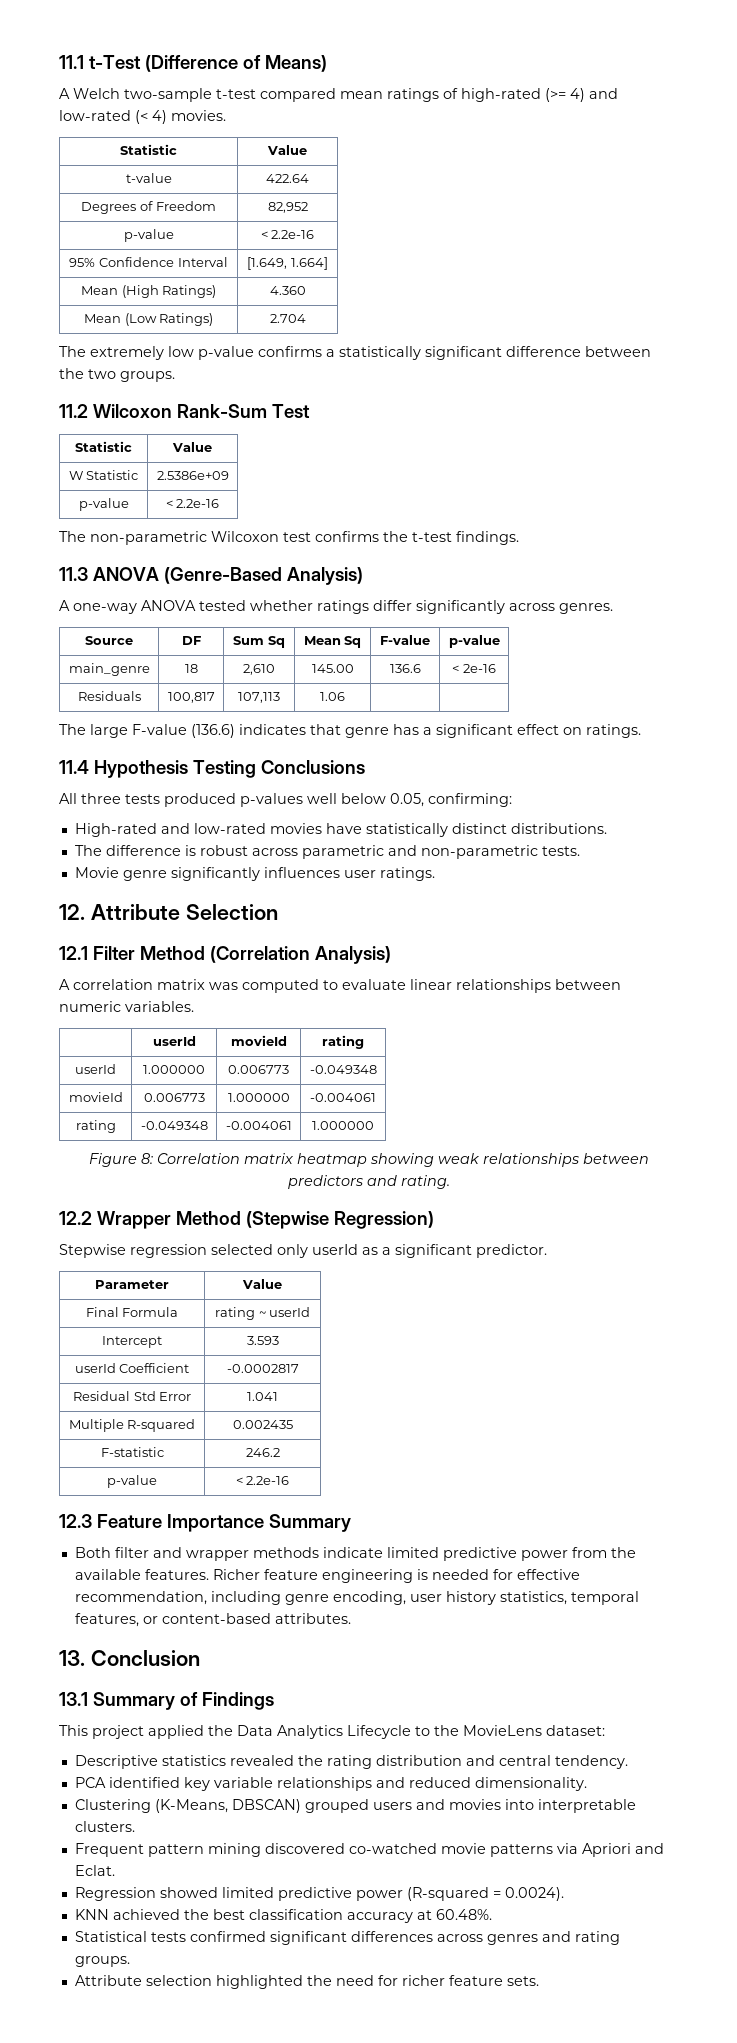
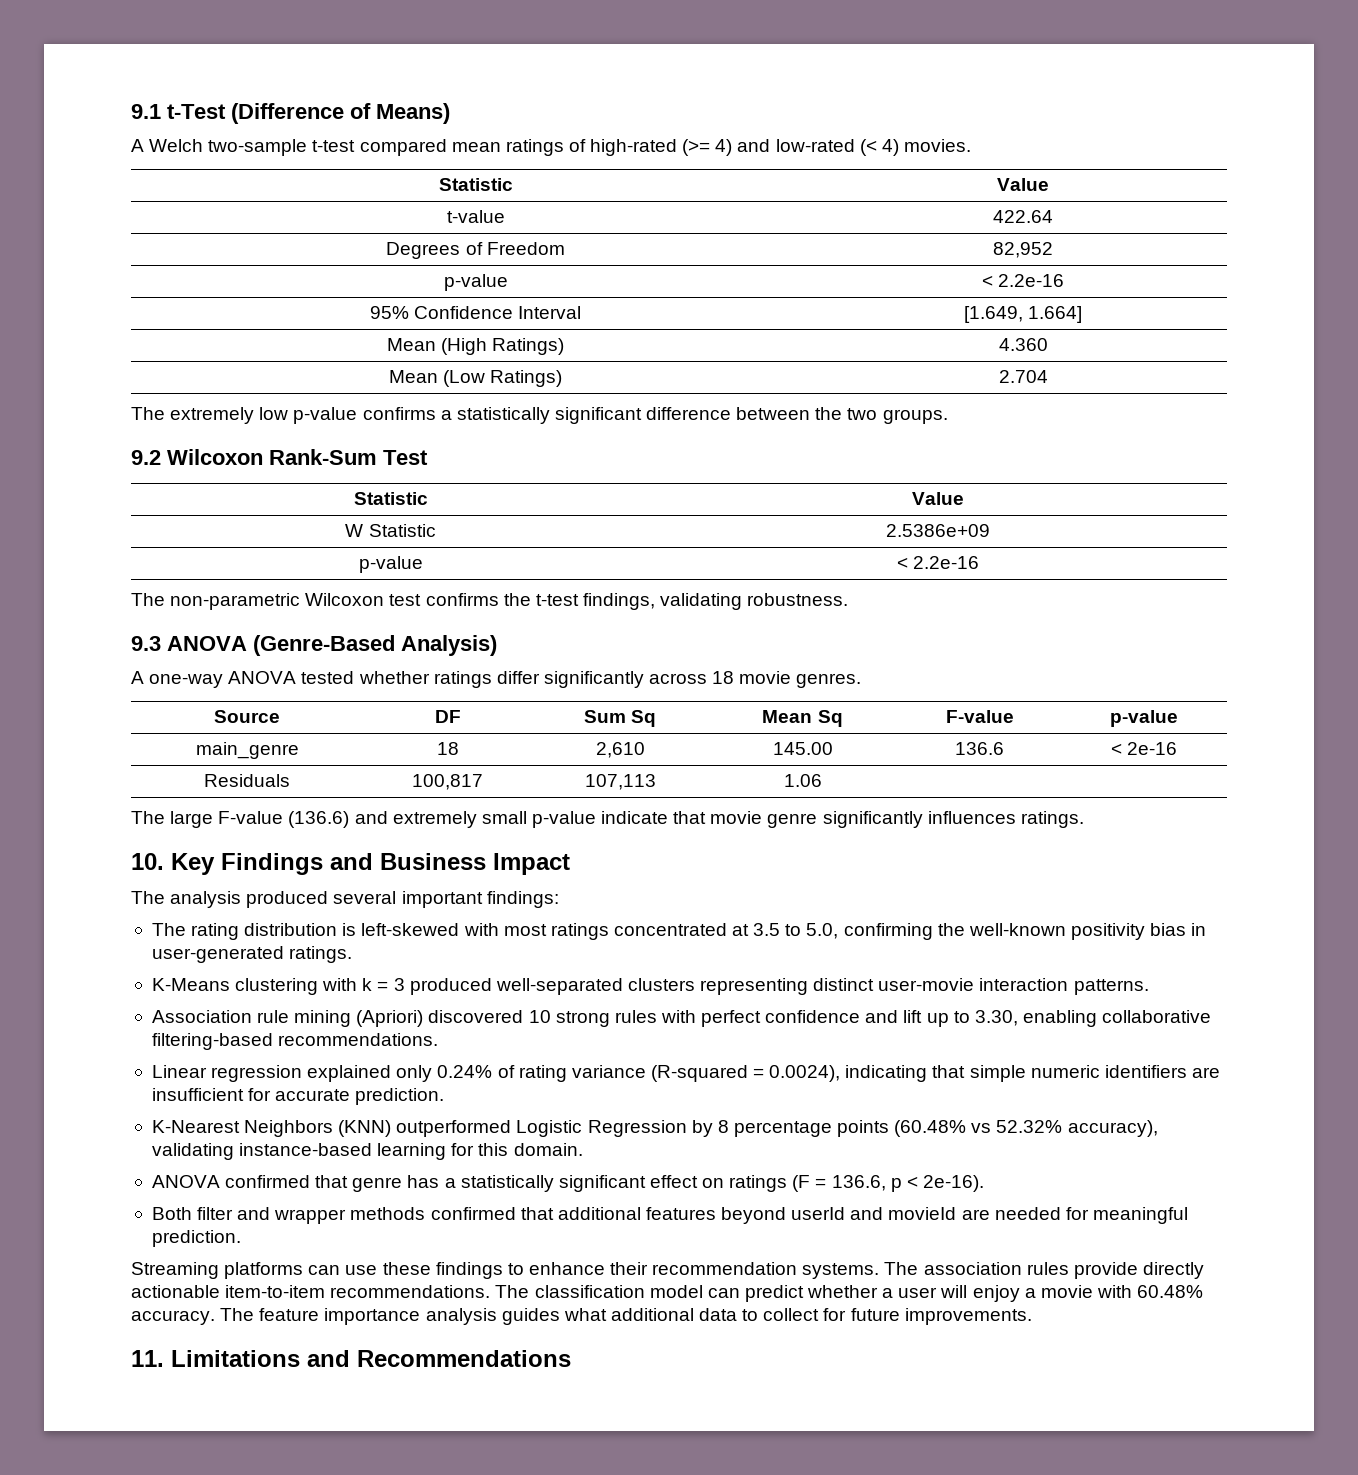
- 11.1 t-Test (Difference of Means)
+ 9.1 t-Test (Difference of Means)
- 11.2 Wilcoxon Rank-Sum Test
+ 9.2 Wilcoxon Rank-Sum Test
- The non-parametric Wilcoxon test confirms the t-test findings.
- 11.3 ANOVA (Genre-Based Analysis)
+ The non-parametric Wilcoxon test confirms the t-test findings, validating robustness.
+ 9.3 ANOVA (Genre-Based Analysis)
- A one-way ANOVA tested whether ratings differ significantly across genres.
+ A one-way ANOVA tested whether ratings differ significantly across 18 movie genres.
- The large F-value (136.6) indicates that genre has a significant effect on ratings.
- 11.4 Hypothesis Testing Conclusions
- All three tests produced p-values well below 0.05, confirming:
- High-rated and low-rated movies have statistically distinct distributions.
- The difference is robust across parametric and non-parametric tests.
- Movie genre significantly influences user ratings.
- 12. Attribute Selection
- 12.1 Filter Method (Correlation Analysis)
- A correlation matrix was computed to evaluate linear relationships between numeric variables.
- | userId | movieId | rating
- userId | 1.000000 | 0.006773 | -0.049348
- movieId | 0.006773 | 1.000000 | -0.004061
- rating | -0.049348 | -0.004061 | 1.000000
- Figure 8: Correlation matrix heatmap showing weak relationships between predictors and rating.
- 12.2 Wrapper Method (Stepwise Regression)
- Stepwise regression selected only userId as a significant predictor.
- Parameter | Value
- Final Formula | rating ~ userId
- Intercept | 3.593
- userId Coefficient | -0.0002817
- Residual Std Error | 1.041
- Multiple R-squared | 0.002435
- F-statistic | 246.2
- p-value | < 2.2e-16
- 12.3 Feature Importance Summary
+ The large F-value (136.6) and extremely small p-value indicate that movie genre significantly influences ratings.
+ 10. Key Findings and Business Impact
+ The analysis produced several important findings:
+ The rating distribution is left-skewed with most ratings concentrated at 3.5 to 5.0, confirming the well-known positivity bias in user-generated ratings.
+ K-Means clustering with k = 3 produced well-separated clusters representing distinct user-movie interaction patterns.
+ Association rule mining (Apriori) discovered 10 strong rules with perfect confidence and lift up to 3.30, enabling collaborative filtering-based recommendations.
+ Linear regression explained only 0.24% of rating variance (R-squared = 0.0024), indicating that simple numeric identifiers are insufficient for accurate prediction.
+ K-Nearest Neighbors (KNN) outperformed Logistic Regression by 8 percentage points (60.48% vs 52.32% accuracy), validating instance-based learning for this domain.
+ ANOVA confirmed that genre has a statistically significant effect on ratings (F = 136.6, p < 2e-16).
- Both filter and wrapper methods indicate limited predictive power from the available features. Richer feature engineering is needed for effective recommendation, including genre encoding, user history statistics, temporal features, or content-based attributes.
- 13. Conclusion
- 13.1 Summary of Findings
- This project applied the Data Analytics Lifecycle to the MovieLens dataset:
- Descriptive statistics revealed the rating distribution and central tendency.
- PCA identified key variable relationships and reduced dimensionality.
- Clustering (K-Means, DBSCAN) grouped users and movies into interpretable clusters.
- Frequent pattern mining discovered co-watched movie patterns via Apriori and Eclat.
- Regression showed limited predictive power (R-squared = 0.0024).
- KNN achieved the best classification accuracy at 60.48%.
- Statistical tests confirmed significant differences across genres and rating groups.
- Attribute selection highlighted the need for richer feature sets.
+ Both filter and wrapper methods confirmed that additional features beyond userId and movieId are needed for meaningful prediction.
+ Streaming platforms can use these findings to enhance their recommendation systems. The association rules provide directly actionable item-to-item recommendations. The classification model can predict whether a user will enjoy a movie with 60.48% accuracy. The feature importance analysis guides what additional data to collect for future improvements.
+ 11. Limitations and Recommendations

